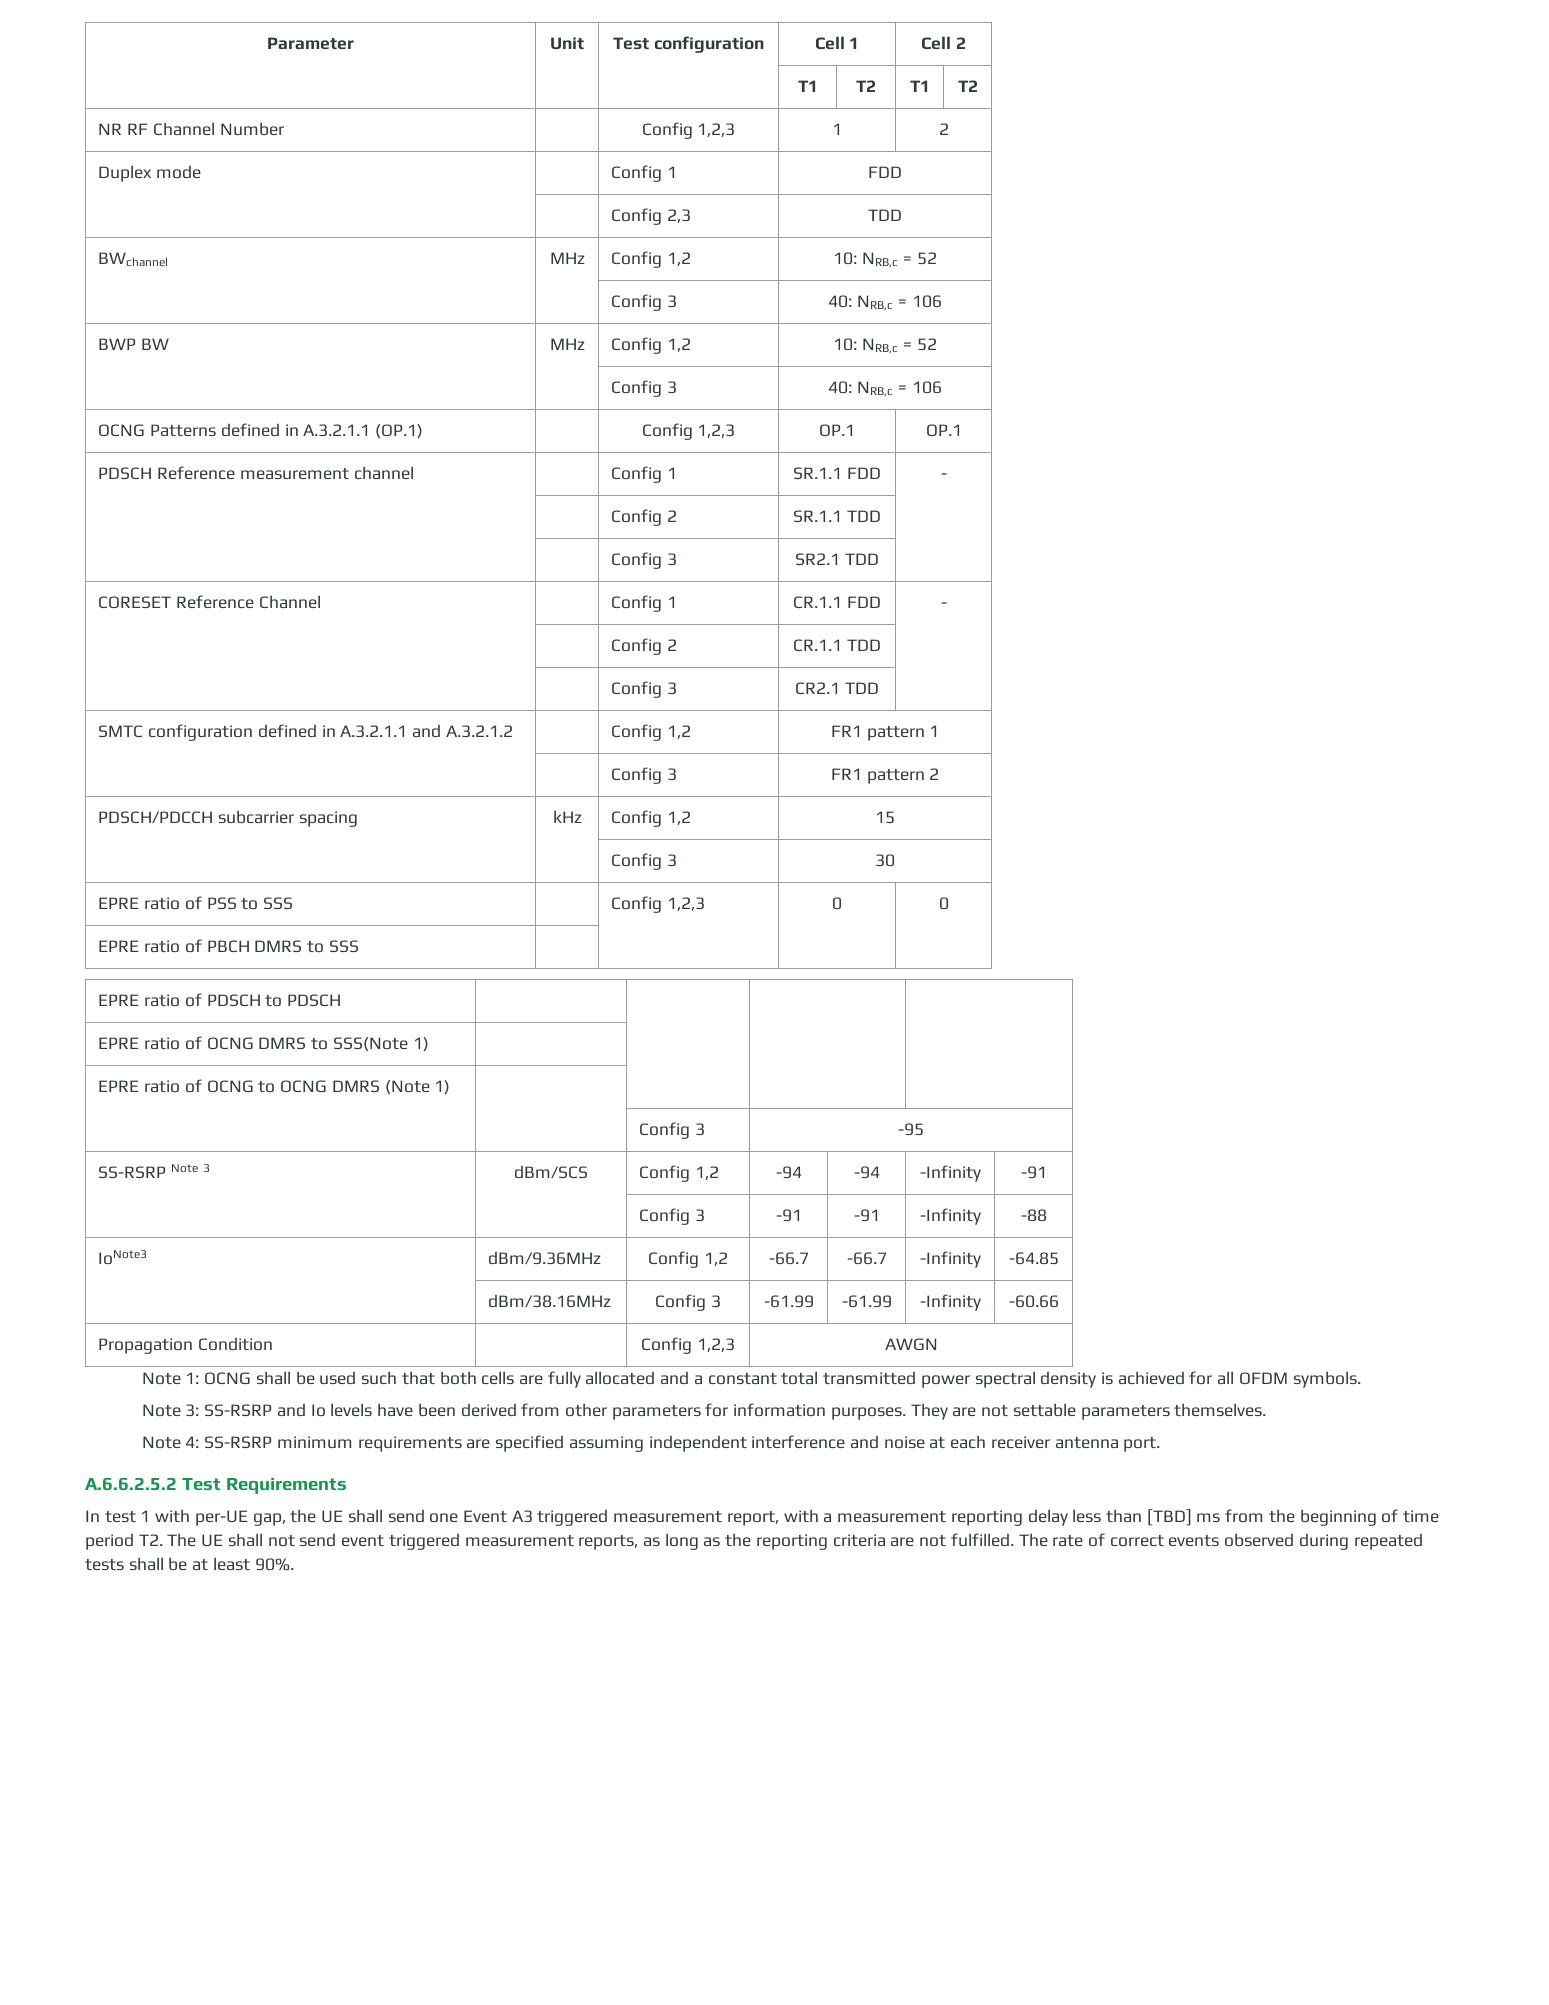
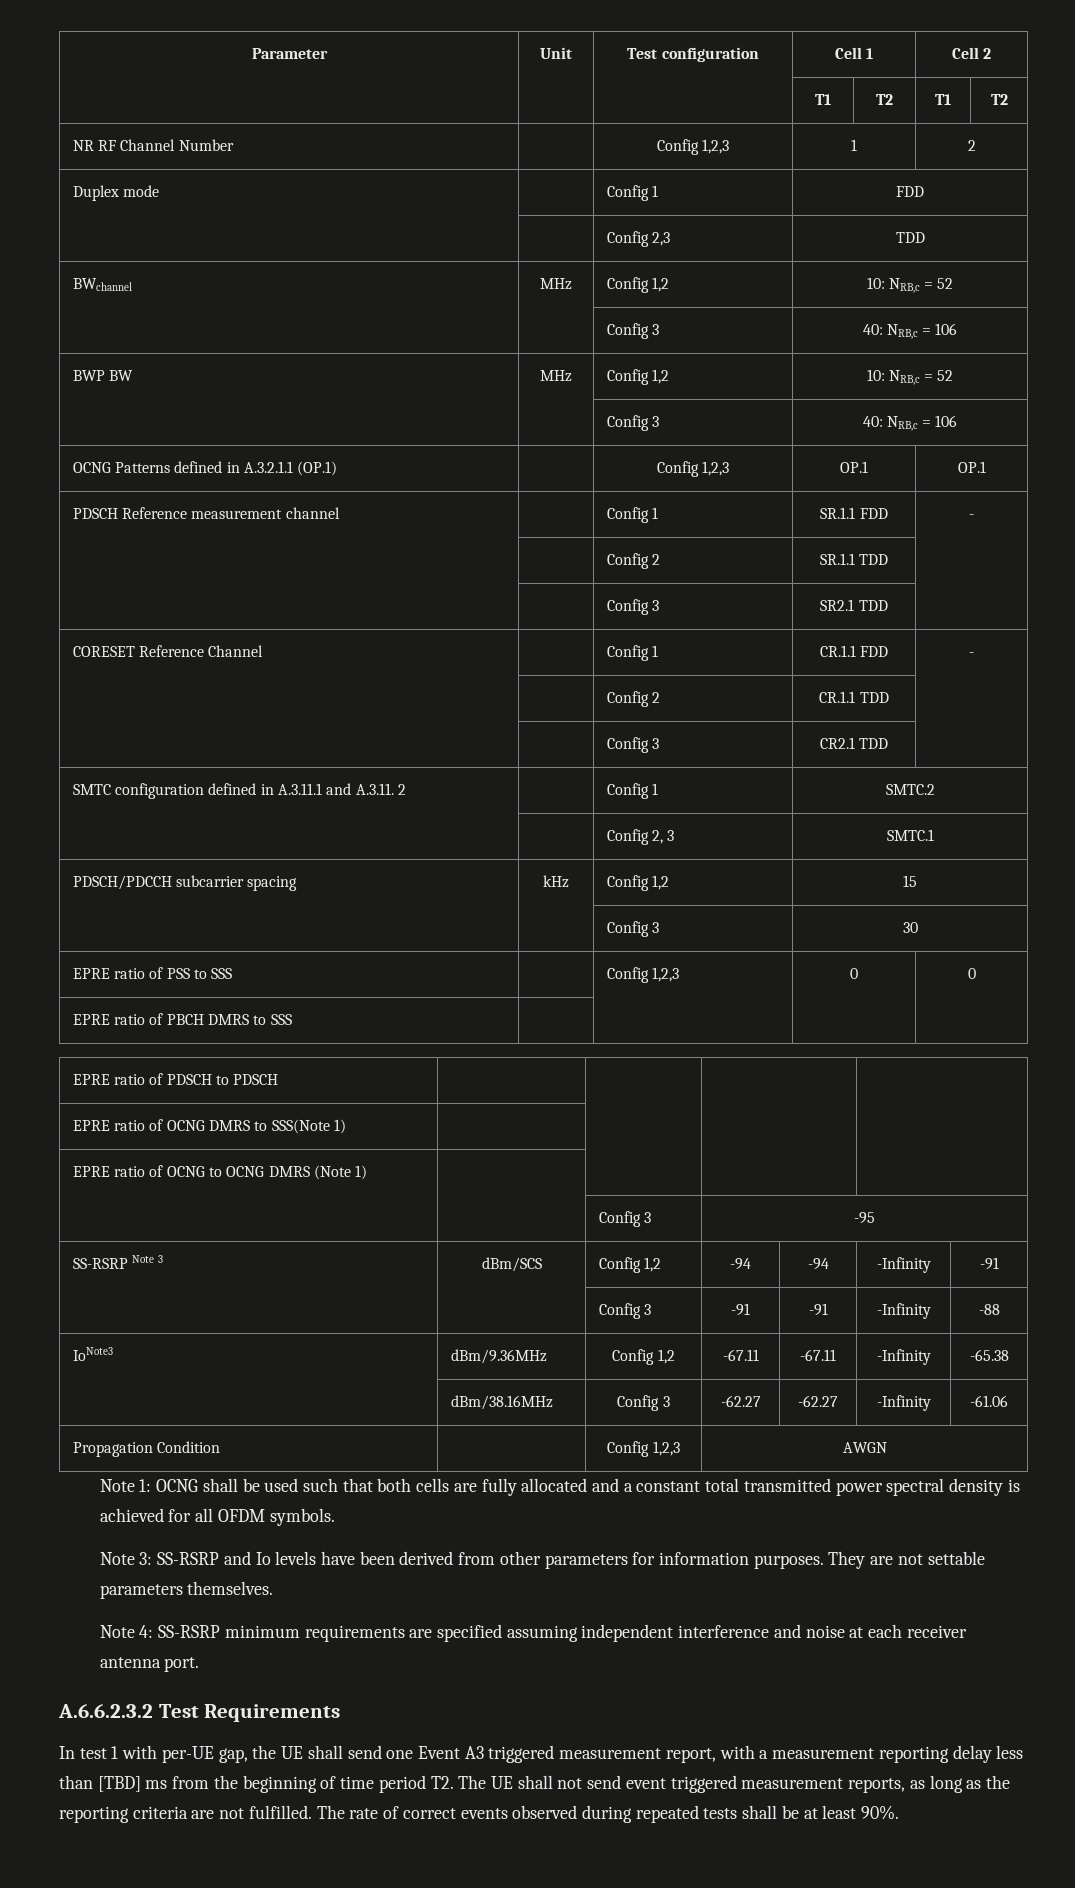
- SMTC configuration defined in A.3.2.1.1 and A.3.2.1.2 | | Config 1,2 | FR1 pattern 1
- | | Config 3 | FR1 pattern 2
+ SMTC configuration defined in A.3.11.1 and A.3.11. 2 | | Config 1 | SMTC.2
+ | | Config 2, 3 | SMTC.1
- IoNote3 | dBm/9.36MHz | Config 1,2 | -66.7 | -66.7 | -Infinity | -64.85
+ IoNote3 | dBm/9.36MHz | Config 1,2 | -67.11 | -67.11 | -Infinity | -65.38
- | dBm/38.16MHz | Config 3 | -61.99 | -61.99 | -Infinity | -60.66
+ | dBm/38.16MHz | Config 3 | -62.27 | -62.27 | -Infinity | -61.06
- A.6.6.2.5.2 Test Requirements
+ A.6.6.2.3.2 Test Requirements

